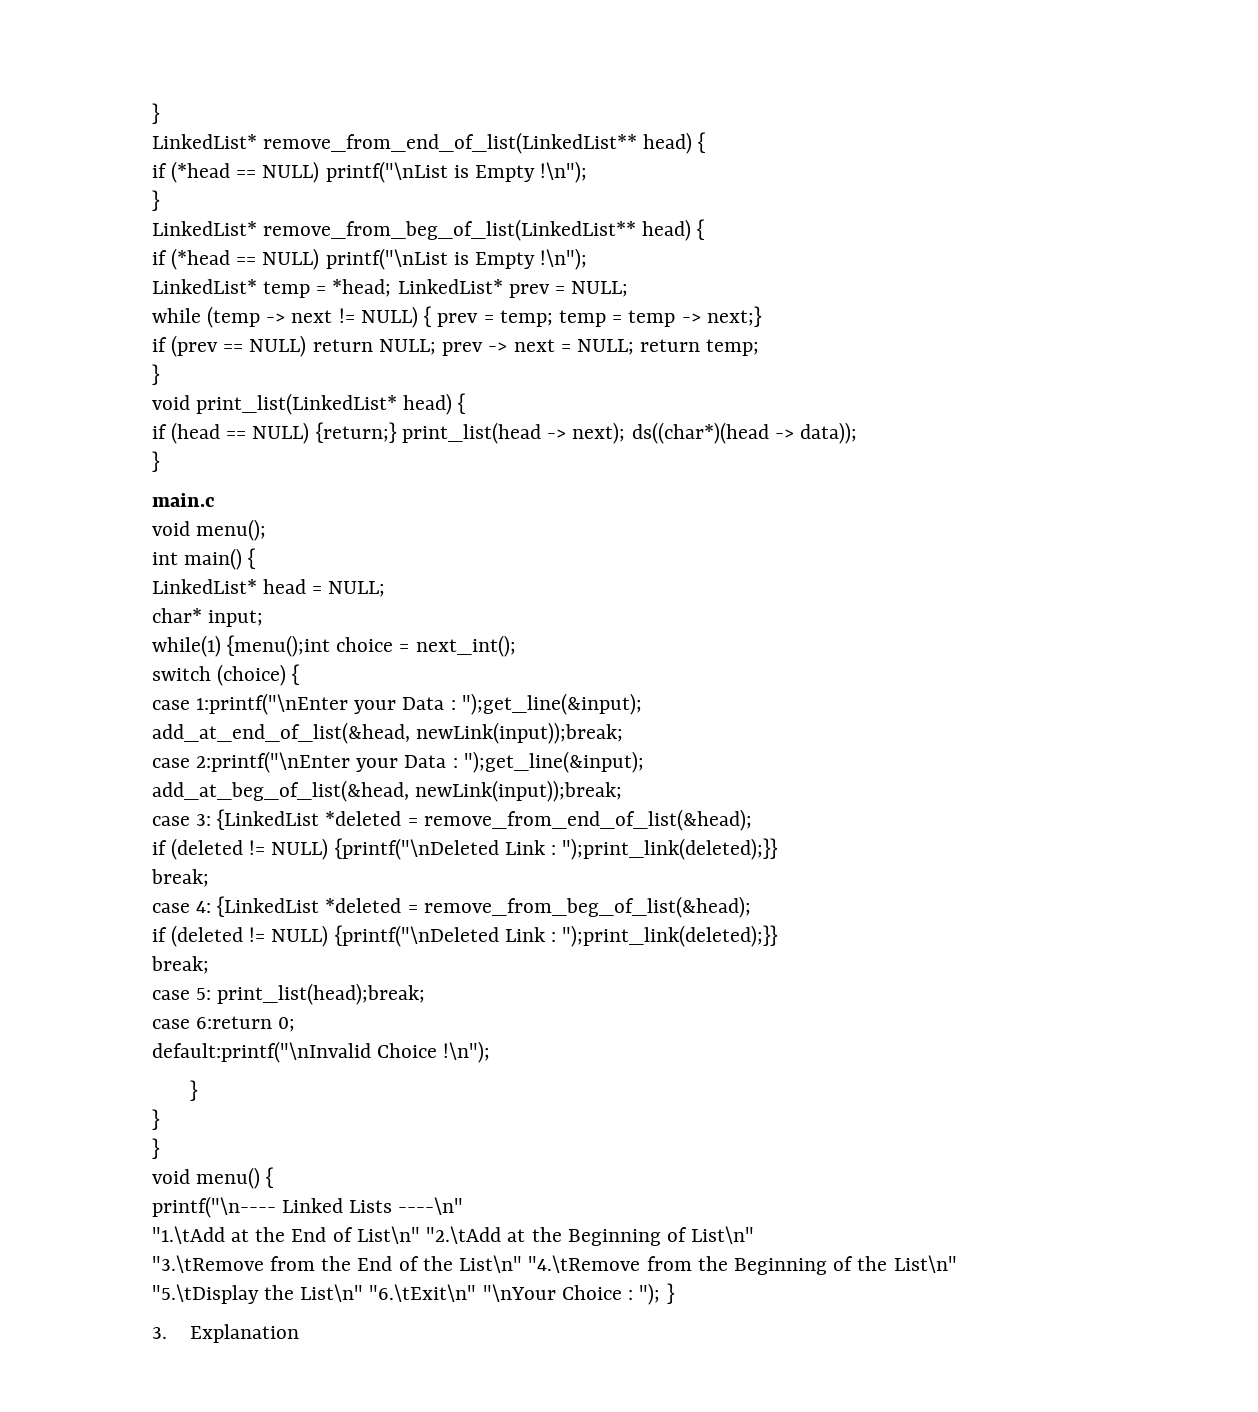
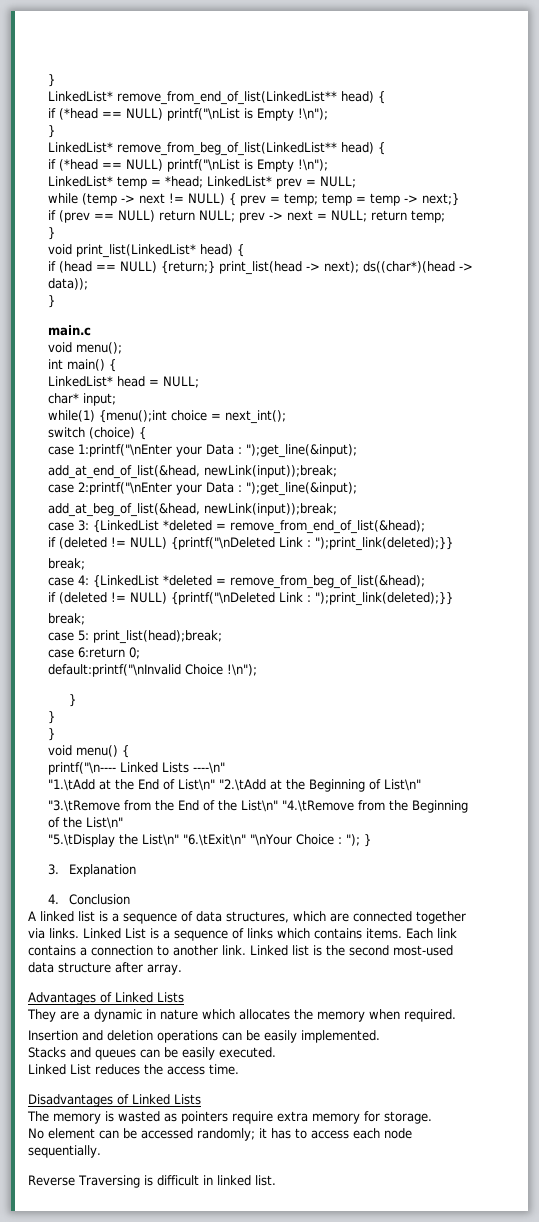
+ 4. Conclusion
+ A linked list is a sequence of data structures, which are connected together via links. Linked List is a sequence of links which contains items. Each link contains a connection to another link. Linked list is the second most-used data structure after array.
+ Advantages of Linked Lists
+ They are a dynamic in nature which allocates the memory when required.
+ Insertion and deletion operations can be easily implemented.
+ Stacks and queues can be easily executed.
+ Linked List reduces the access time.
+ Disadvantages of Linked Lists
+ The memory is wasted as pointers require extra memory for storage.
+ No element can be accessed randomly; it has to access each node sequentially.
+ Reverse Traversing is difficult in linked list.

